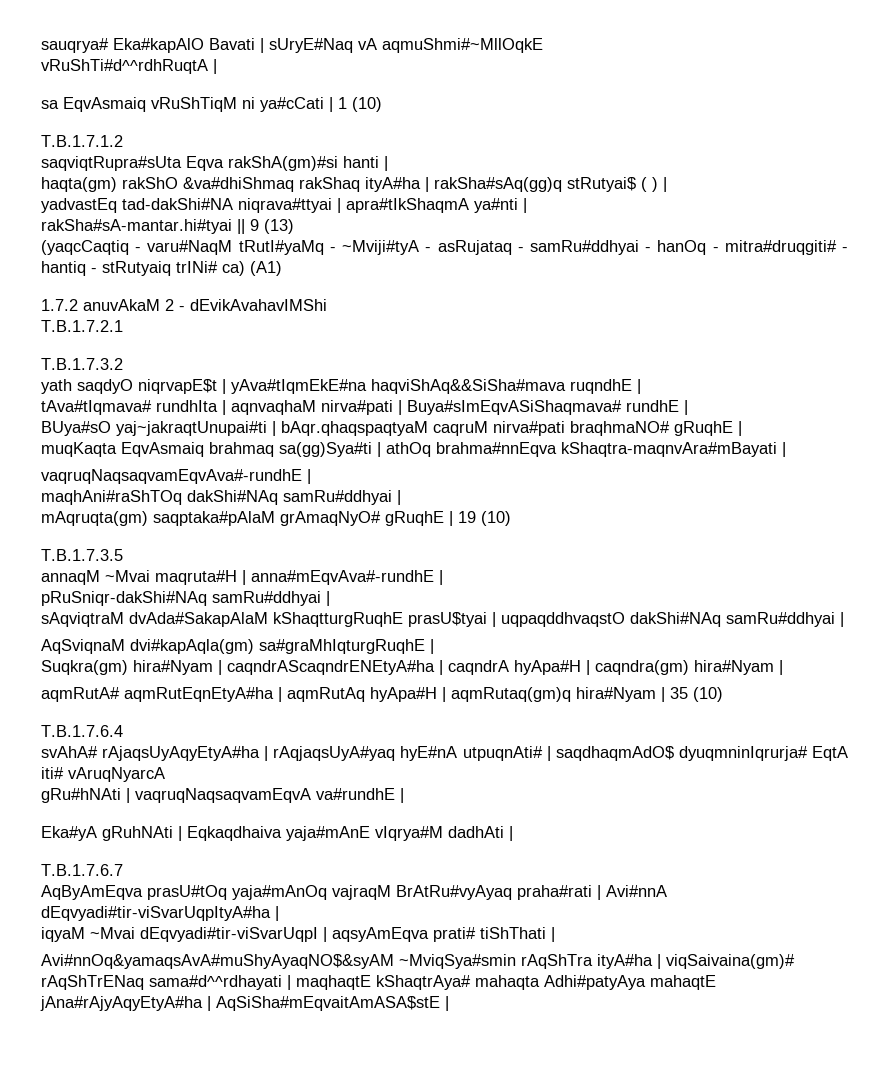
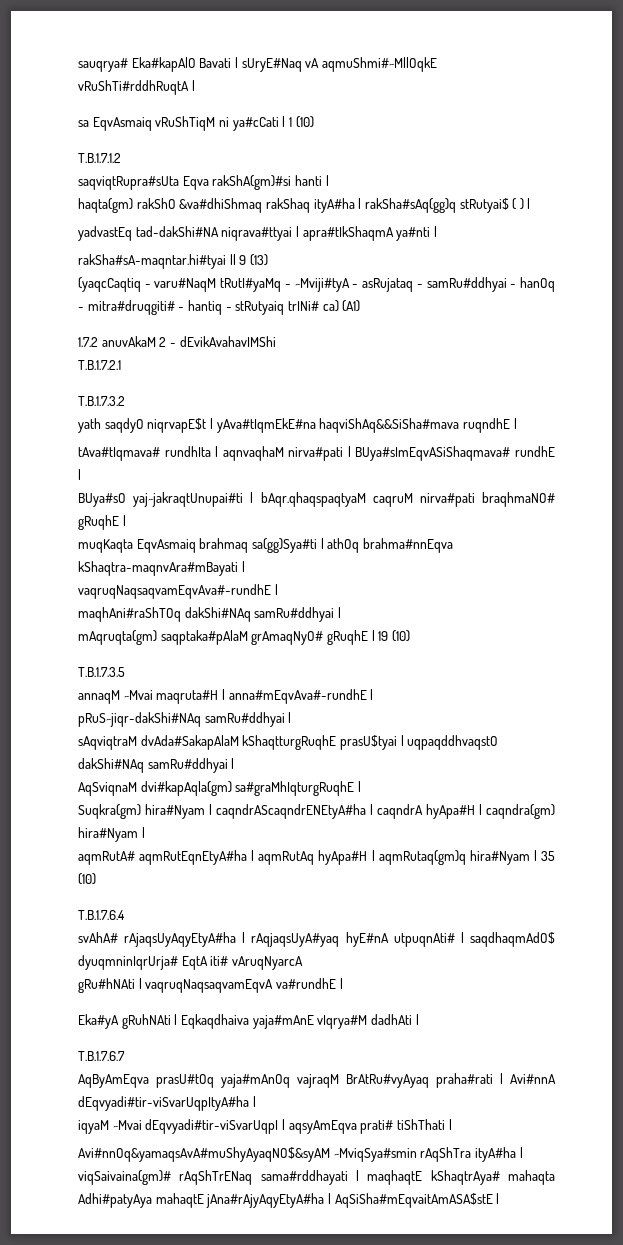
- vRuShTi#d^^rdhRuqtA |
+ vRuShTi#rddhRuqtA |
- rakSha#sA-mantar.hi#tyai || 9 (13)
+ rakSha#sA-maqntar.hi#tyai || 9 (13)
- tAva#tIqmava# rundhIta | aqnvaqhaM nirva#pati | Buya#sImEqvASiShaqmava# rundhE |
+ tAva#tIqmava# rundhIta | aqnvaqhaM nirva#pati | BUya#sImEqvASiShaqmava# rundhE |
- pRuSniqr-dakShi#NAq samRu#ddhyai |
+ pRuS~jiqr-dakShi#NAq samRu#ddhyai |
- svAhA# rAjaqsUyAqyEtyA#ha | rAqjaqsUyA#yaq hyE#nA utpuqnAti# | saqdhaqmAdO$ dyuqmninIqrurja# EqtA iti# vAruqNyarcA
+ svAhA# rAjaqsUyAqyEtyA#ha | rAqjaqsUyA#yaq hyE#nA utpuqnAti# | saqdhaqmAdO$ dyuqmninIqrUrja# EqtA iti# vAruqNyarcA
- Avi#nnOq&yamaqsAvA#muShyAyaqNO$&syAM ~MviqSya#smin rAqShTra ityA#ha | viqSaivaina(gm)# rAqShTrENaq sama#d^^rdhayati | maqhaqtE kShaqtrAya# mahaqta Adhi#patyAya mahaqtE jAna#rAjyAqyEtyA#ha | AqSiSha#mEqvaitAmASA$stE |
+ Avi#nnOq&yamaqsAvA#muShyAyaqNO$&syAM ~MviqSya#smin rAqShTra ityA#ha | viqSaivaina(gm)# rAqShTrENaq sama#rddhayati | maqhaqtE kShaqtrAya# mahaqta Adhi#patyAya mahaqtE jAna#rAjyAqyEtyA#ha | AqSiSha#mEqvaitAmASA$stE |

